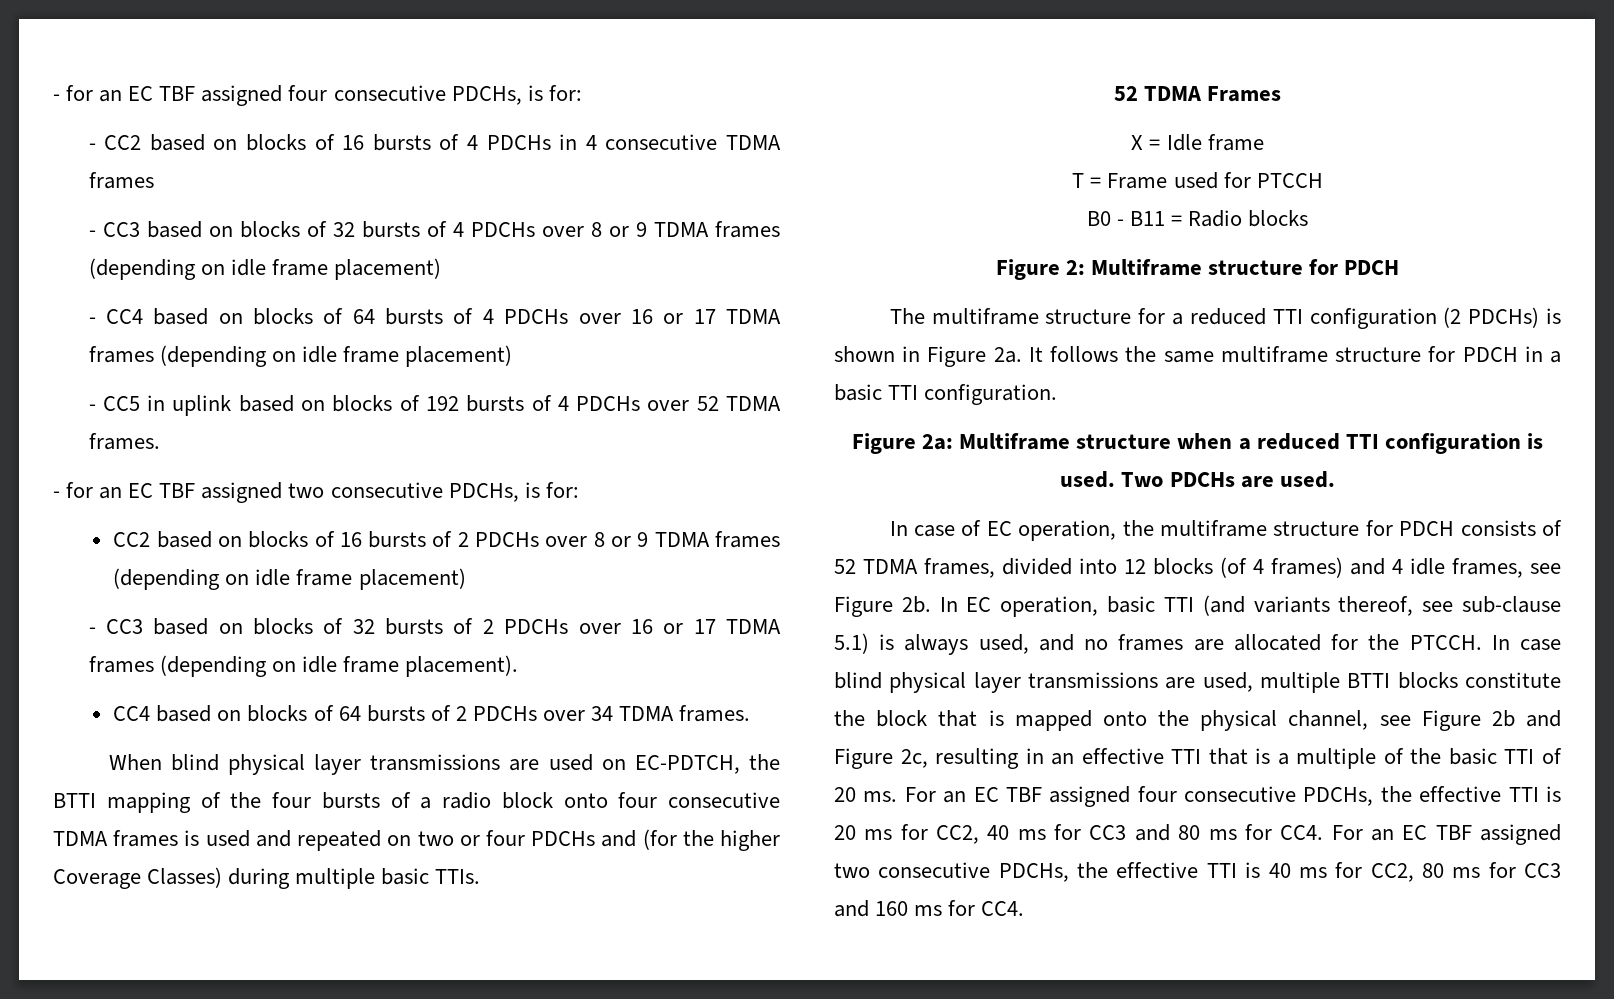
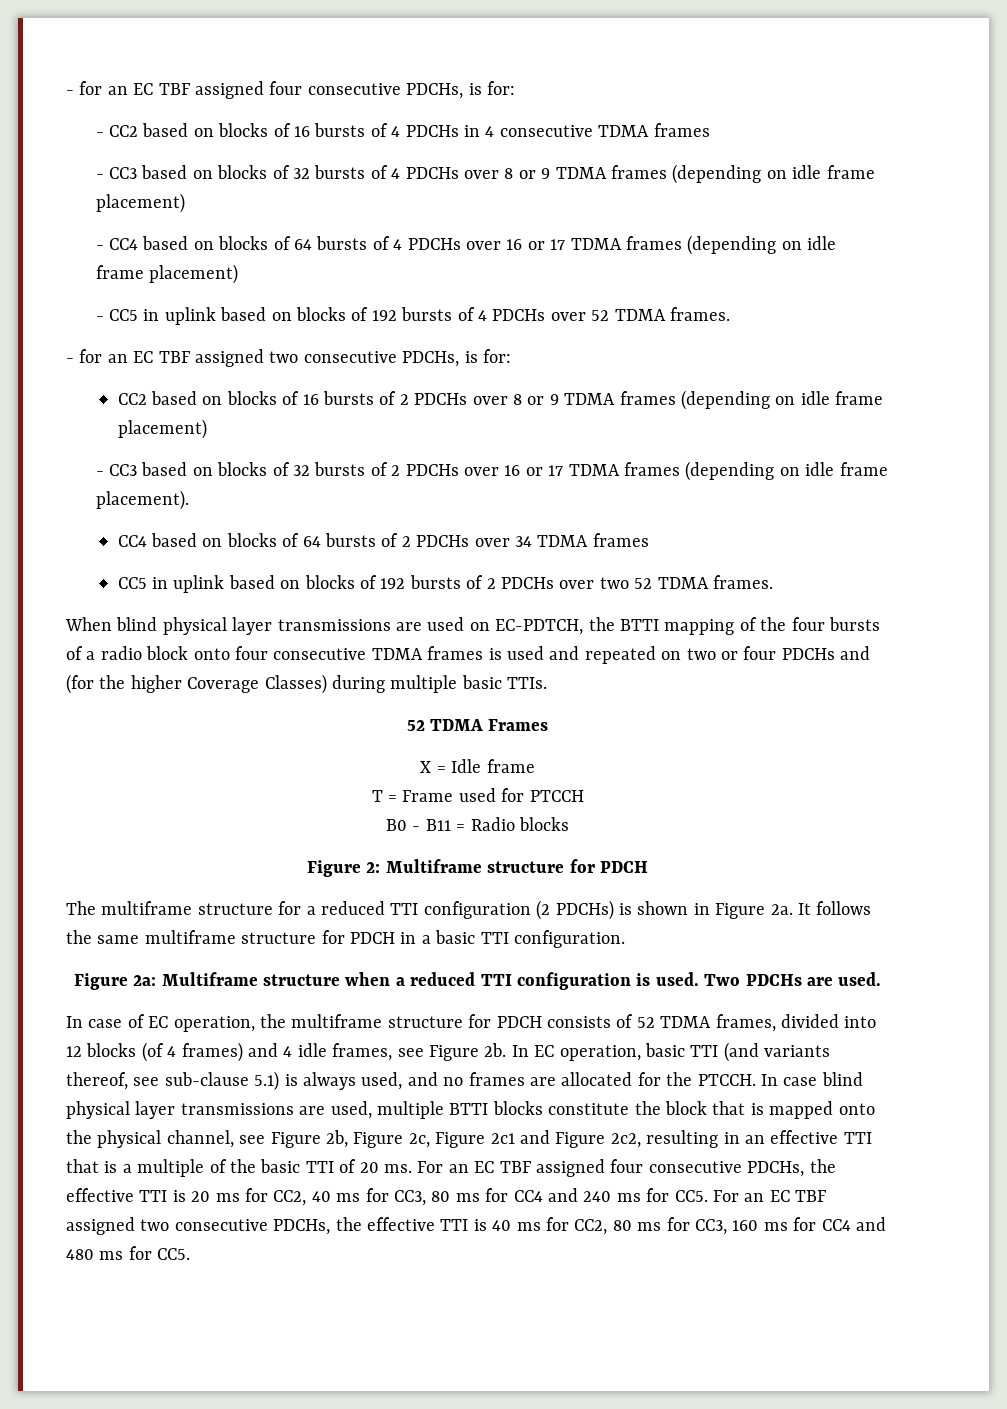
- CC4 based on blocks of 64 bursts of 2 PDCHs over 34 TDMA frames.
+ CC4 based on blocks of 64 bursts of 2 PDCHs over 34 TDMA frames
+ CC5 in uplink based on blocks of 192 bursts of 2 PDCHs over two 52 TDMA frames.
- In case blind physical layer transmissions are used, multiple BTTI blocks constitute the block that is mapped onto the physical channel, see Figure 2b and Figure 2c, resulting in an effective TTI that is a multiple of the basic TTI of 20 ms.
+ In case blind physical layer transmissions are used, multiple BTTI blocks constitute the block that is mapped onto the physical channel, see Figure 2b, Figure 2c, Figure 2c1 and Figure 2c2, resulting in an effective TTI that is a multiple of the basic TTI of 20 ms.
- For an EC TBF assigned four consecutive PDCHs, the effective TTI is 20 ms for CC2, 40 ms for CC3 and 80 ms for CC4. For an EC TBF assigned two consecutive PDCHs, the effective TTI is 40 ms for CC2, 80 ms for CC3 and 160 ms for CC4.
+ For an EC TBF assigned four consecutive PDCHs, the effective TTI is 20 ms for CC2, 40 ms for CC3, 80 ms for CC4 and 240 ms for CC5. For an EC TBF assigned two consecutive PDCHs, the effective TTI is 40 ms for CC2, 80 ms for CC3, 160 ms for CC4 and 480 ms for CC5.

